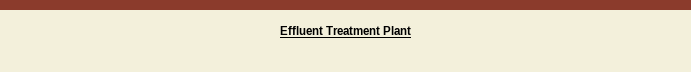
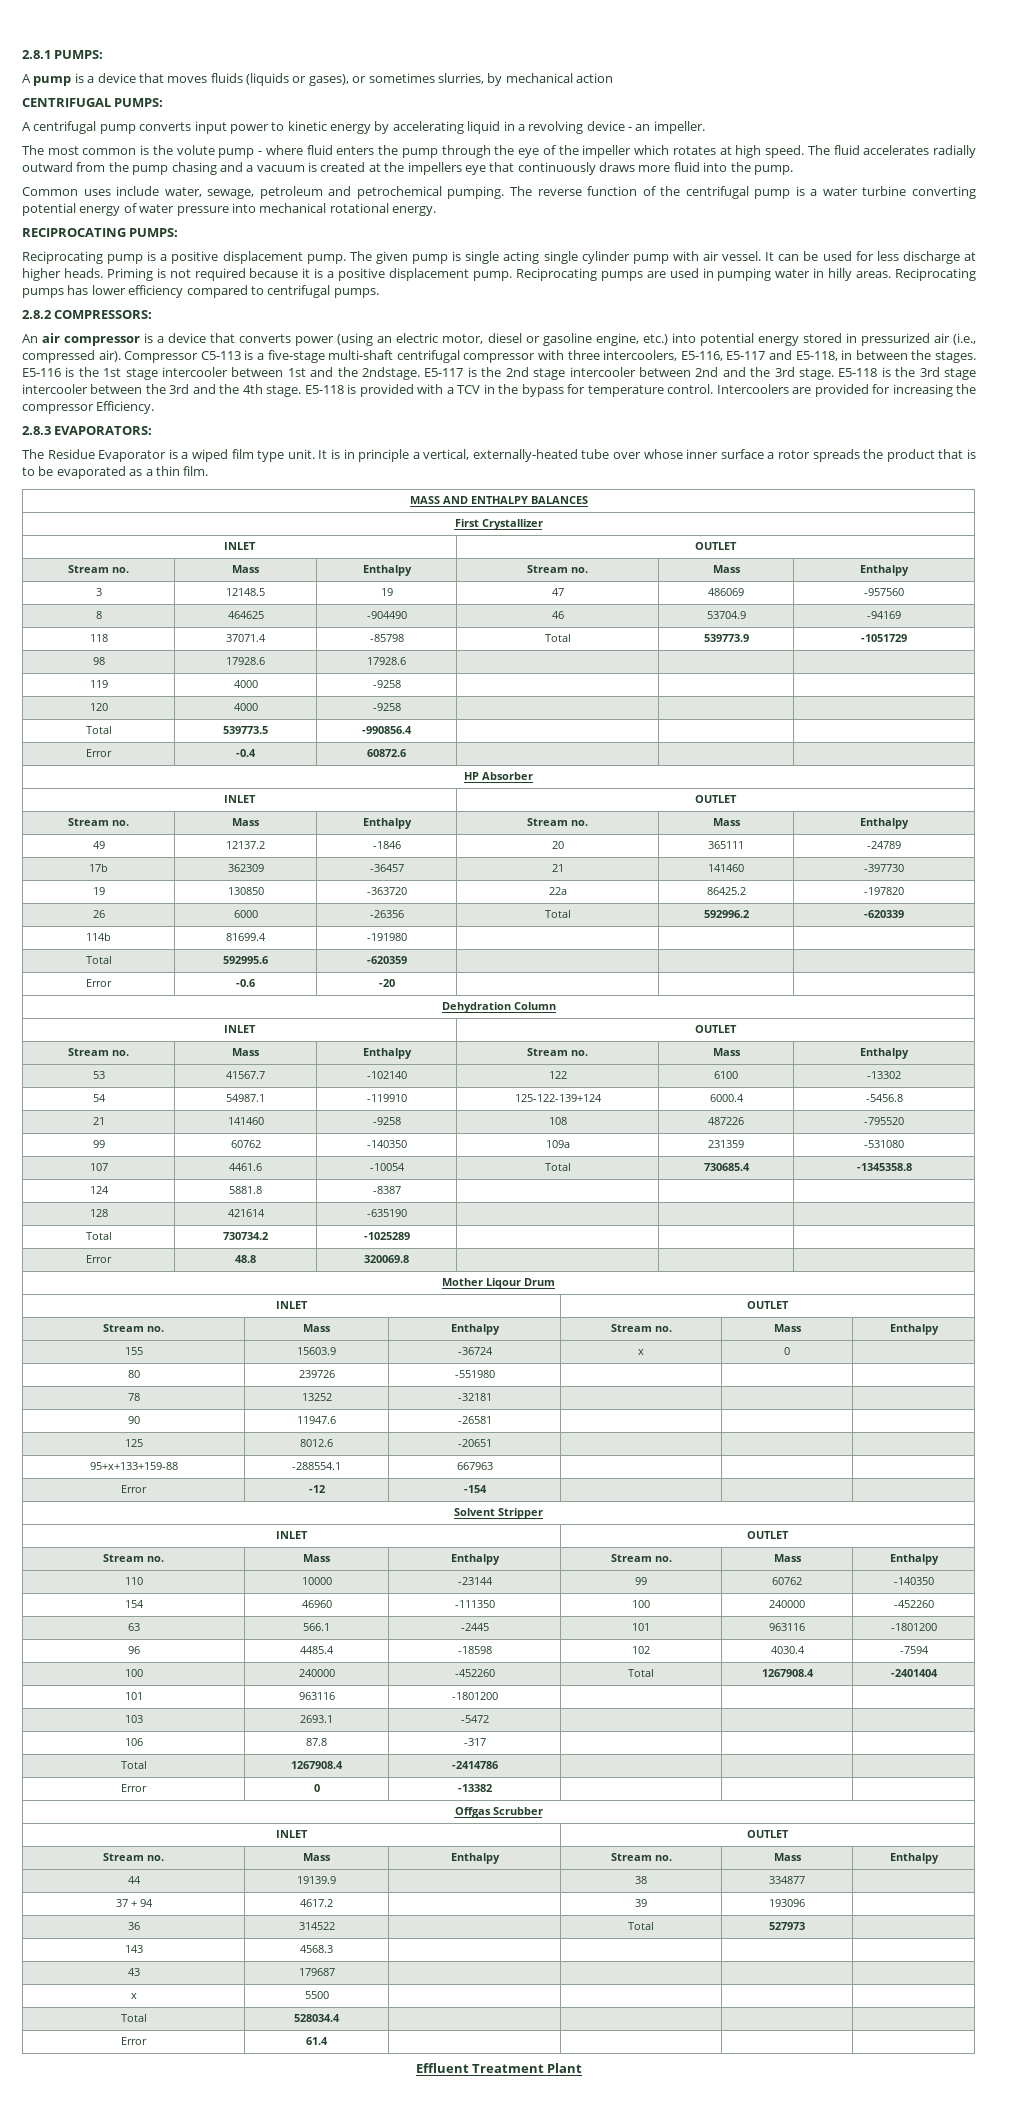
+ 2.8.1 PUMPS:
+ A pump is a device that moves fluids (liquids or gases), or sometimes slurries, by mechanical action
+ CENTRIFUGAL PUMPS:
+ A centrifugal pump converts input power to kinetic energy by accelerating liquid in a revolving device - an impeller.
+ The most common is the volute pump - where fluid enters the pump through the eye of the impeller which rotates at high speed. The fluid accelerates radially outward from the pump chasing and a vacuum is created at the impellers eye that continuously draws more fluid into the pump.
+ Common uses include water, sewage, petroleum and petrochemical pumping. The reverse function of the centrifugal pump is a water turbine converting potential energy of water pressure into mechanical rotational energy.
+ RECIPROCATING PUMPS:
+ Reciprocating pump is a positive displacement pump. The given pump is single acting single cylinder pump with air vessel. It can be used for less discharge at higher heads. Priming is not required because it is a positive displacement pump. Reciprocating pumps are used in pumping water in hilly areas. Reciprocating pumps has lower efficiency compared to centrifugal pumps.
+ 2.8.2 COMPRESSORS:
+ An air compressor is a device that converts power (using an electric motor, diesel or gasoline engine, etc.) into potential energy stored in pressurized air (i.e., compressed air). Compressor C5-113 is a five-stage multi-shaft centrifugal compressor with three intercoolers, E5-116, E5-117 and E5-118, in between the stages. E5-116 is the 1st stage intercooler between 1st and the 2ndstage. E5-117 is the 2nd stage intercooler between 2nd and the 3rd stage. E5-118 is the 3rd stage intercooler between the 3rd and the 4th stage. E5-118 is provided with a TCV in the bypass for temperature control. Intercoolers are provided for increasing the compressor Efficiency.
+ 2.8.3 EVAPORATORS:
+ The Residue Evaporator is a wiped film type unit. It is in principle a vertical, externally-heated tube over whose inner surface a rotor spreads the product that is to be evaporated as a thin film.
+ MASS AND ENTHALPY BALANCES
+ First Crystallizer
+ INLET | OUTLET
+ Stream no. | Mass | Enthalpy | Stream no. | Mass | Enthalpy
+ 3 | 12148.5 | 19 | 47 | 486069 | -957560
+ 8 | 464625 | -904490 | 46 | 53704.9 | -94169
+ 118 | 37071.4 | -85798 | Total | 539773.9 | -1051729
+ 98 | 17928.6 | 17928.6 | | |
+ 119 | 4000 | -9258 | | |
+ 120 | 4000 | -9258 | | |
+ Total | 539773.5 | -990856.4 | | |
+ Error | -0.4 | 60872.6 | | |
+ HP Absorber
+ INLET | OUTLET
+ Stream no. | Mass | Enthalpy | Stream no. | Mass | Enthalpy
+ 49 | 12137.2 | -1846 | 20 | 365111 | -24789
+ 17b | 362309 | -36457 | 21 | 141460 | -397730
+ 19 | 130850 | -363720 | 22a | 86425.2 | -197820
+ 26 | 6000 | -26356 | Total | 592996.2 | -620339
+ 114b | 81699.4 | -191980 | | |
+ Total | 592995.6 | -620359 | | |
+ Error | -0.6 | -20 | | |
+ Dehydration Column
+ INLET | OUTLET
+ Stream no. | Mass | Enthalpy | Stream no. | Mass | Enthalpy
+ 53 | 41567.7 | -102140 | 122 | 6100 | -13302
+ 54 | 54987.1 | -119910 | 125-122-139+124 | 6000.4 | -5456.8
+ 21 | 141460 | -9258 | 108 | 487226 | -795520
+ 99 | 60762 | -140350 | 109a | 231359 | -531080
+ 107 | 4461.6 | -10054 | Total | 730685.4 | -1345358.8
+ 124 | 5881.8 | -8387 | | |
+ 128 | 421614 | -635190 | | |
+ Total | 730734.2 | -1025289 | | |
+ Error | 48.8 | 320069.8 | | |
+ Mother Liqour Drum
+ INLET | OUTLET
+ Stream no. | Mass | Enthalpy | Stream no. | Mass | Enthalpy
+ 155 | 15603.9 | -36724 | x | 0 |
+ 80 | 239726 | -551980 | | |
+ 78 | 13252 | -32181 | | |
+ 90 | 11947.6 | -26581 | | |
+ 125 | 8012.6 | -20651 | | |
+ 95+x+133+159-88 | -288554.1 | 667963 | | |
+ Error | -12 | -154 | | |
+ Solvent Stripper
+ INLET | OUTLET
+ Stream no. | Mass | Enthalpy | Stream no. | Mass | Enthalpy
+ 110 | 10000 | -23144 | 99 | 60762 | -140350
+ 154 | 46960 | -111350 | 100 | 240000 | -452260
+ 63 | 566.1 | -2445 | 101 | 963116 | -1801200
+ 96 | 4485.4 | -18598 | 102 | 4030.4 | -7594
+ 100 | 240000 | -452260 | Total | 1267908.4 | -2401404
+ 101 | 963116 | -1801200 | | |
+ 103 | 2693.1 | -5472 | | |
+ 106 | 87.8 | -317 | | |
+ Total | 1267908.4 | -2414786 | | |
+ Error | 0 | -13382 | | |
+ Offgas Scrubber
+ INLET | OUTLET
+ Stream no. | Mass | Enthalpy | Stream no. | Mass | Enthalpy
+ 44 | 19139.9 | | 38 | 334877 |
+ 37 + 94 | 4617.2 | | 39 | 193096 |
+ 36 | 314522 | | Total | 527973 |
+ 143 | 4568.3 | | | |
+ 43 | 179687 | | | |
+ x | 5500 | | | |
+ Total | 528034.4 | | | |
+ Error | 61.4 | | | |

